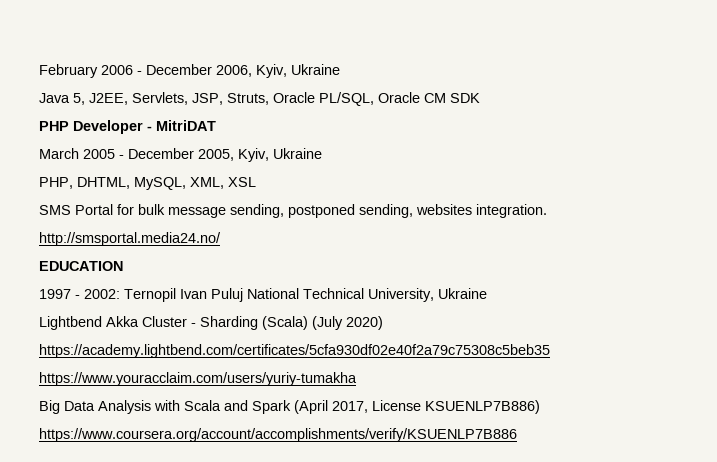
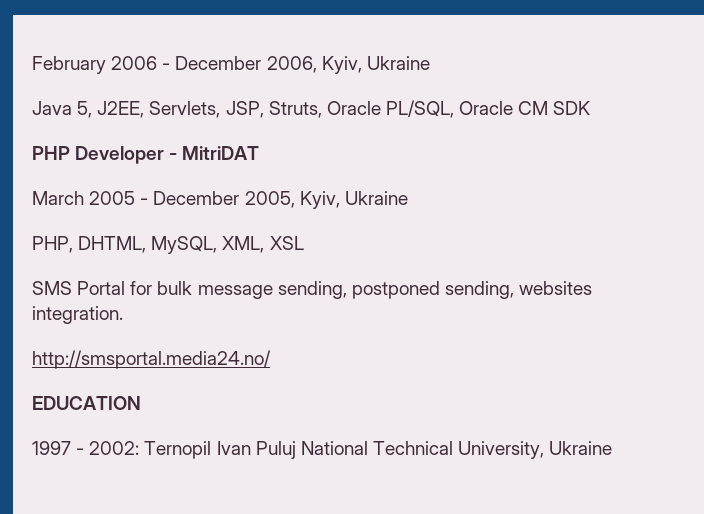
- Lightbend Akka Cluster - Sharding (Scala) (July 2020)
- https://academy.lightbend.com/certificates/5cfa930df02e40f2a79c75308c5beb35
- https://www.youracclaim.com/users/yuriy-tumakha
- Big Data Analysis with Scala and Spark (April 2017, License KSUENLP7B886)
- https://www.coursera.org/account/accomplishments/verify/KSUENLP7B886

